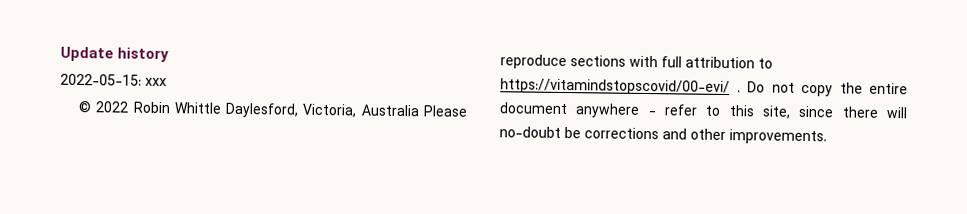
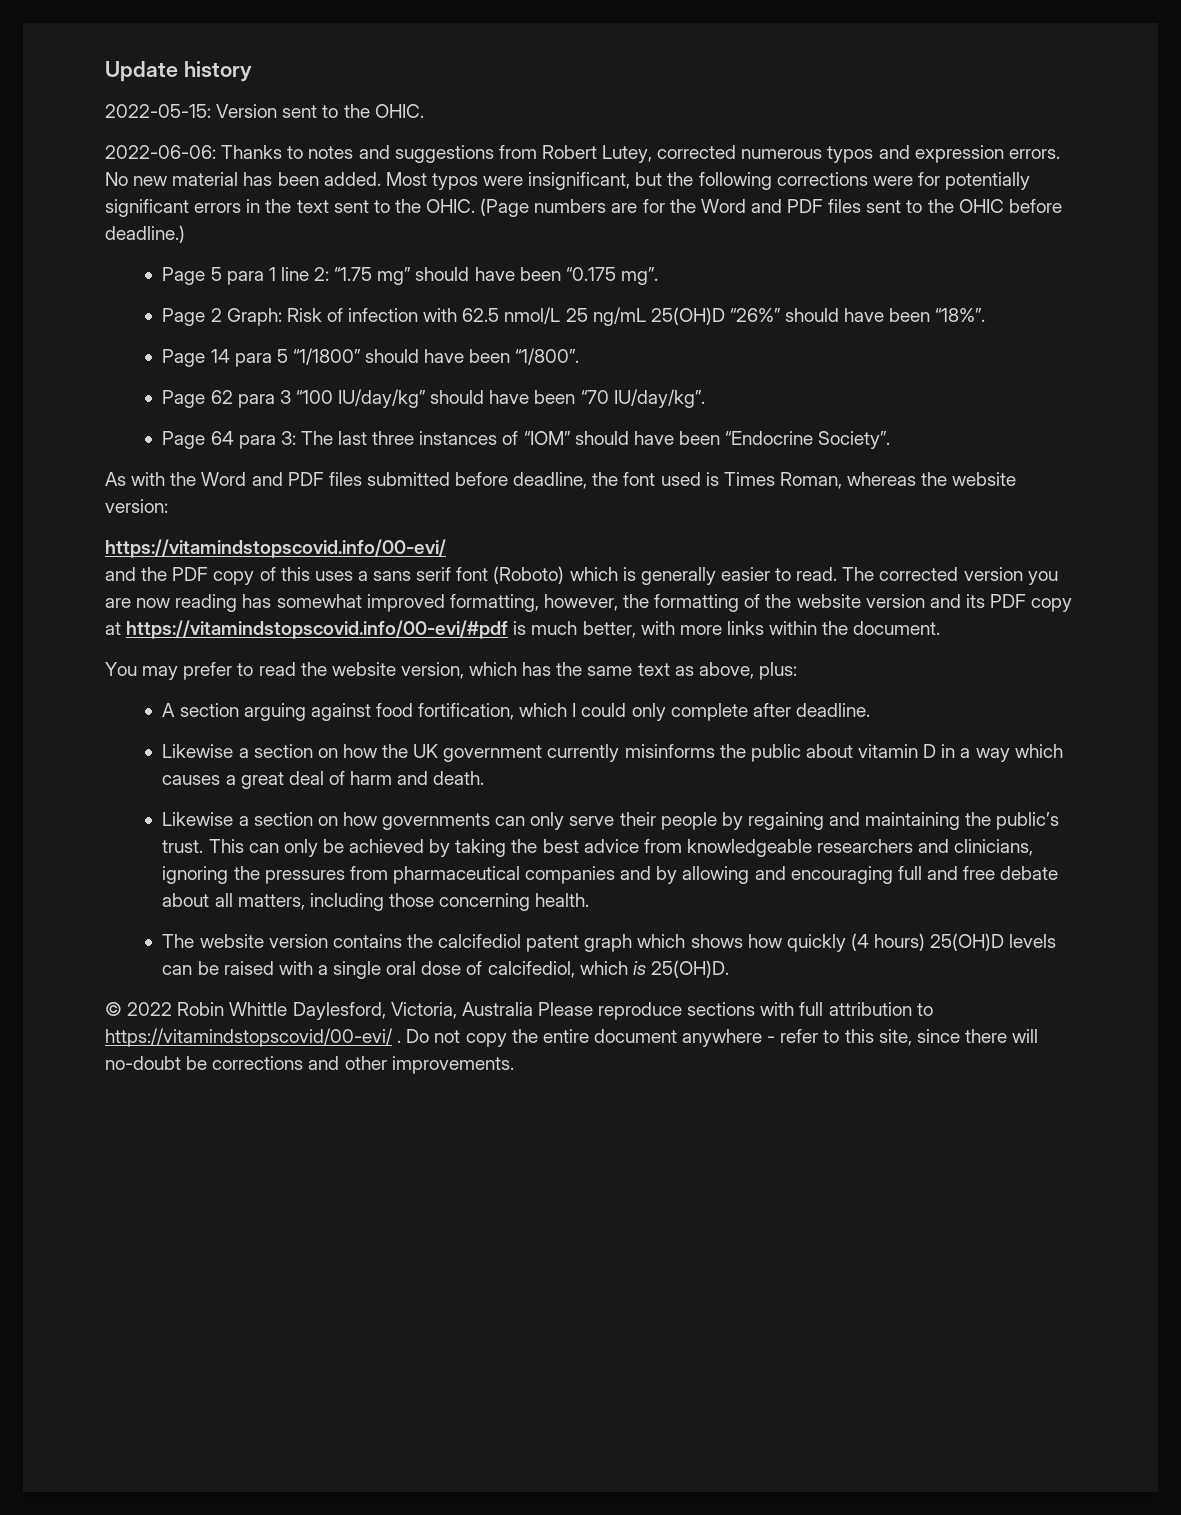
- 2022-05-15: xxx
+ 2022-05-15: Version sent to the OHIC.
+ 2022-06-06: Thanks to notes and suggestions from Robert Lutey, corrected numerous typos and expression errors. No new material has been added. Most typos were insignificant, but the following corrections were for potentially significant errors in the text sent to the OHIC. (Page numbers are for the Word and PDF files sent to the OHIC before deadline.)
+ Page 5 para 1 line 2: “1.75 mg” should have been “0.175 mg”.
+ Page 2 Graph: Risk of infection with 62.5 nmol/L 25 ng/mL 25(OH)D “26%” should have been “18%”.
+ Page 14 para 5 “1/1800” should have been “1/800”.
+ Page 62 para 3 “100 IU/day/kg” should have been “70 IU/day/kg”.
+ Page 64 para 3: The last three instances of “IOM” should have been “Endocrine Society”.
+ As with the Word and PDF files submitted before deadline, the font used is Times Roman, whereas the website version:
+ https://vitamindstopscovid.info/00-evi/
+ and the PDF copy of this uses a sans serif font (Roboto) which is generally easier to read. The corrected version you are now reading has somewhat improved formatting, however, the formatting of the website version and its PDF copy at https://vitamindstopscovid.info/00-evi/#pdf is much better, with more links within the document.
+ You may prefer to read the website version, which has the same text as above, plus:
+ A section arguing against food fortification, which I could only complete after deadline.
+ Likewise a section on how the UK government currently misinforms the public about vitamin D in a way which causes a great deal of harm and death.
+ Likewise a section on how governments can only serve their people by regaining and maintaining the public’s trust. This can only be achieved by taking the best advice from knowledgeable researchers and clinicians, ignoring the pressures from pharmaceutical companies and by allowing and encouraging full and free debate about all matters, including those concerning health.
+ The website version contains the calcifediol patent graph which shows how quickly (4 hours) 25(OH)D levels can be raised with a single oral dose of calcifediol, which is 25(OH)D.

